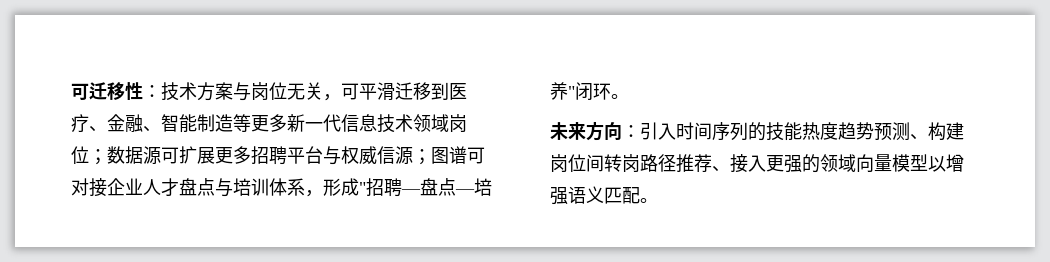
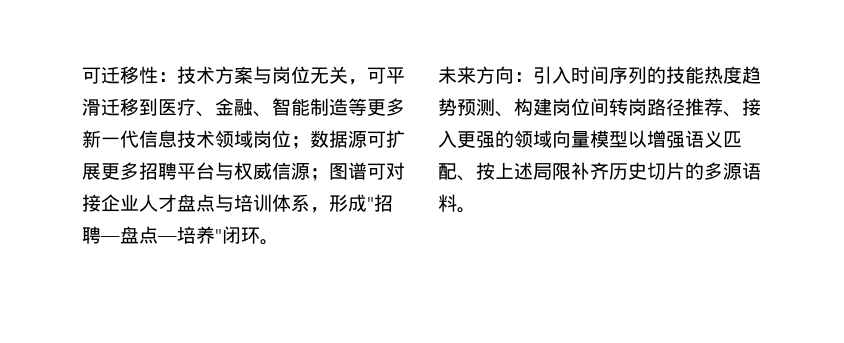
- 未来方向：引入时间序列的技能热度趋势预测、构建岗位间转岗路径推荐、接入更强的领域向量模型以增强语义匹配。
+ 未来方向：引入时间序列的技能热度趋势预测、构建岗位间转岗路径推荐、接入更强的领域向量模型以增强语义匹配、按上述局限补齐历史切片的多源语料。

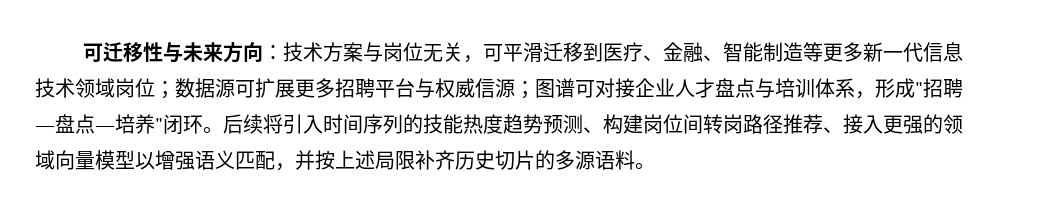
- 可迁移性：
+ 可迁移性与未来方向：
- 图谱可对接企业人才盘点与培训体系，形成"招聘—盘点—培养"闭环。
- 未来方向：引入时间序列的技能热度趋势预测、构建岗位间转岗路径推荐、接入更强的领域向量模型以增强语义匹配、按上述局限补齐历史切片的多源语料。
+ 图谱可对接企业人才盘点与培训体系，形成"招聘—盘点—培养"闭环。后续将引入时间序列的技能热度趋势预测、构建岗位间转岗路径推荐、接入更强的领域向量模型以增强语义匹配，并按上述局限补齐历史切片的多源语料。

